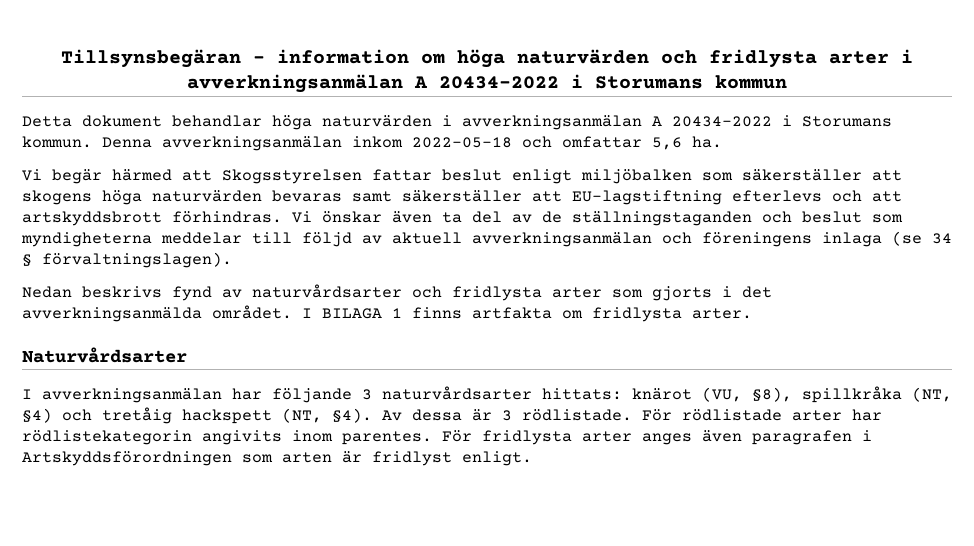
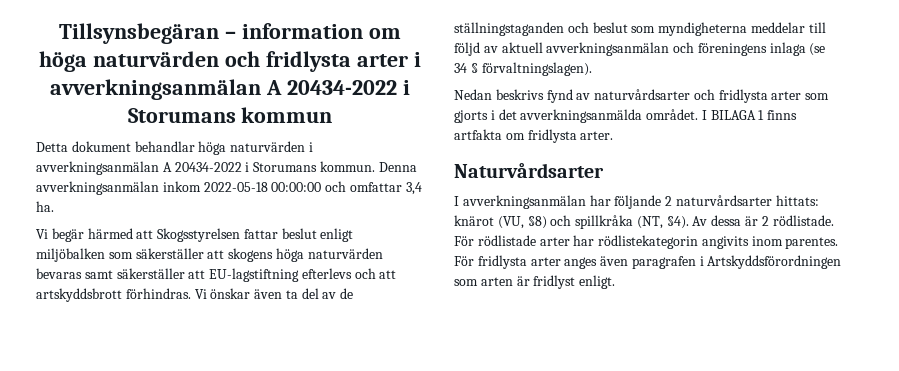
- Denna avverkningsanmälan inkom 2022-05-18 och omfattar 5,6 ha.
+ Denna avverkningsanmälan inkom 2022-05-18 00:00:00 och omfattar 3,4 ha.
- I avverkningsanmälan har följande 3 naturvårdsarter hittats: knärot (VU, §8), spillkråka (NT, §4) och tretåig hackspett (NT, §4).
+ I avverkningsanmälan har följande 2 naturvårdsarter hittats: knärot (VU, §8) och spillkråka (NT, §4).
- Av dessa är 3 rödlistade.
+ Av dessa är 2 rödlistade.

